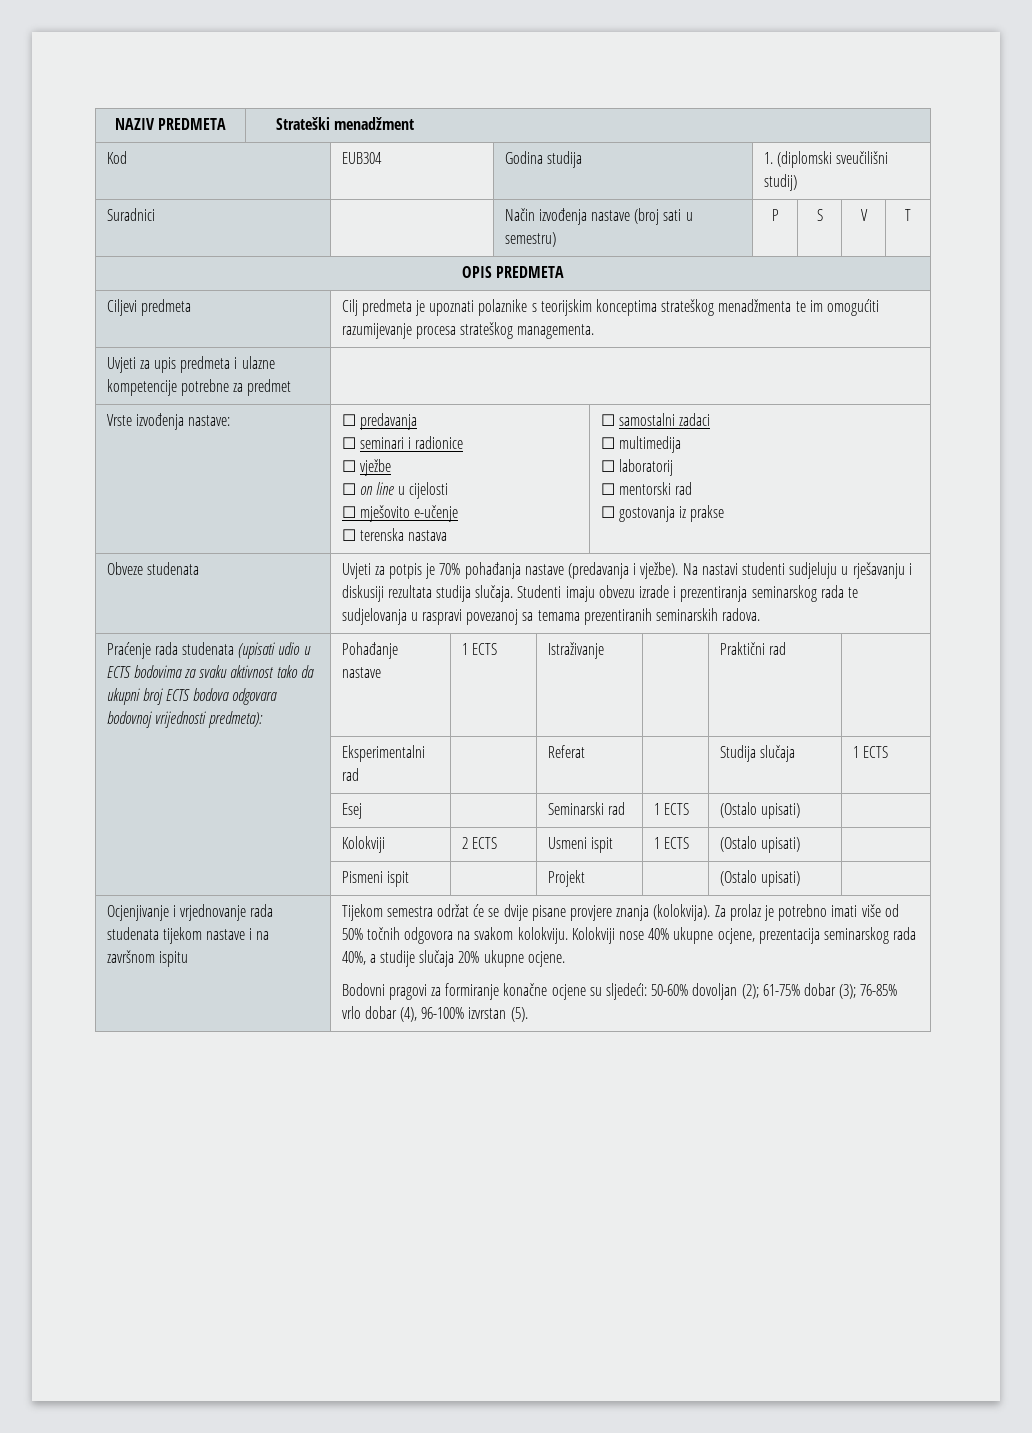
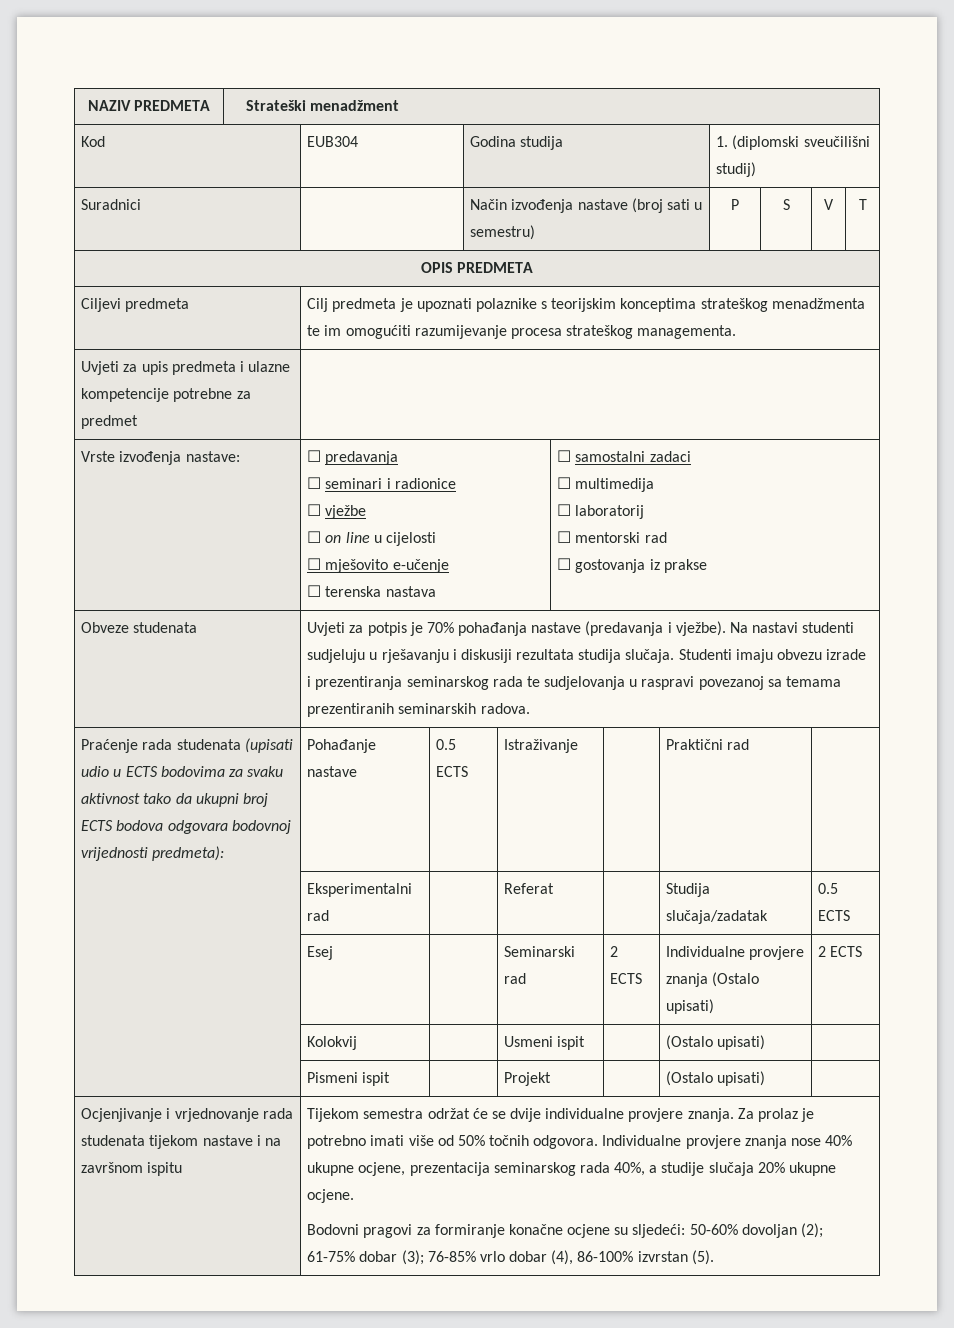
- Praćenje rada studenata (upisati udio u ECTS bodovima za svaku aktivnost tako da ukupni broj ECTS bodova odgovara bodovnoj vrijednosti predmeta): | Pohađanje nastave | 1 ECTS | Istraživanje | | Praktični rad |
+ Praćenje rada studenata (upisati udio u ECTS bodovima za svaku aktivnost tako da ukupni broj ECTS bodova odgovara bodovnoj vrijednosti predmeta): | Pohađanje nastave | 0.5 ECTS | Istraživanje | | Praktični rad |
- | Eksperimentalni rad | | Referat | | Studija slučaja | 1 ECTS
+ | Eksperimentalni rad | | Referat | | Studija slučaja/zadatak | 0.5 ECTS
- | Esej | | Seminarski rad | 1 ECTS | (Ostalo upisati) |
- | Kolokviji | 2 ECTS | Usmeni ispit | 1 ECTS | (Ostalo upisati) |
+ | Esej | | Seminarski rad | 2 ECTS | Individualne provjere znanja (Ostalo upisati) | 2 ECTS
+ | Kolokvij | | Usmeni ispit | | (Ostalo upisati) |
- Tijekom semestra održat će se dvije pisane provjere znanja (kolokvija).
+ Tijekom semestra održat će se dvije individualne provjere znanja.
- Za prolaz je potrebno imati više od 50% točnih odgovora na svakom kolokviju. Kolokviji nose 40% ukupne ocjene, prezentacija seminarskog rada 40%, a studije slučaja 20% ukupne ocjene.
+ Za prolaz je potrebno imati više od 50% točnih odgovora. Individualne provjere znanja nose 40% ukupne ocjene, prezentacija seminarskog rada 40%, a studije slučaja 20% ukupne ocjene.
- Bodovni pragovi za formiranje konačne ocjene su sljedeći: 50-60% dovoljan (2); 61-75% dobar (3); 76-85% vrlo dobar (4), 96-100% izvrstan (5).
+ Bodovni pragovi za formiranje konačne ocjene su sljedeći: 50-60% dovoljan (2); 61-75% dobar (3); 76-85% vrlo dobar (4), 86-100% izvrstan (5).

